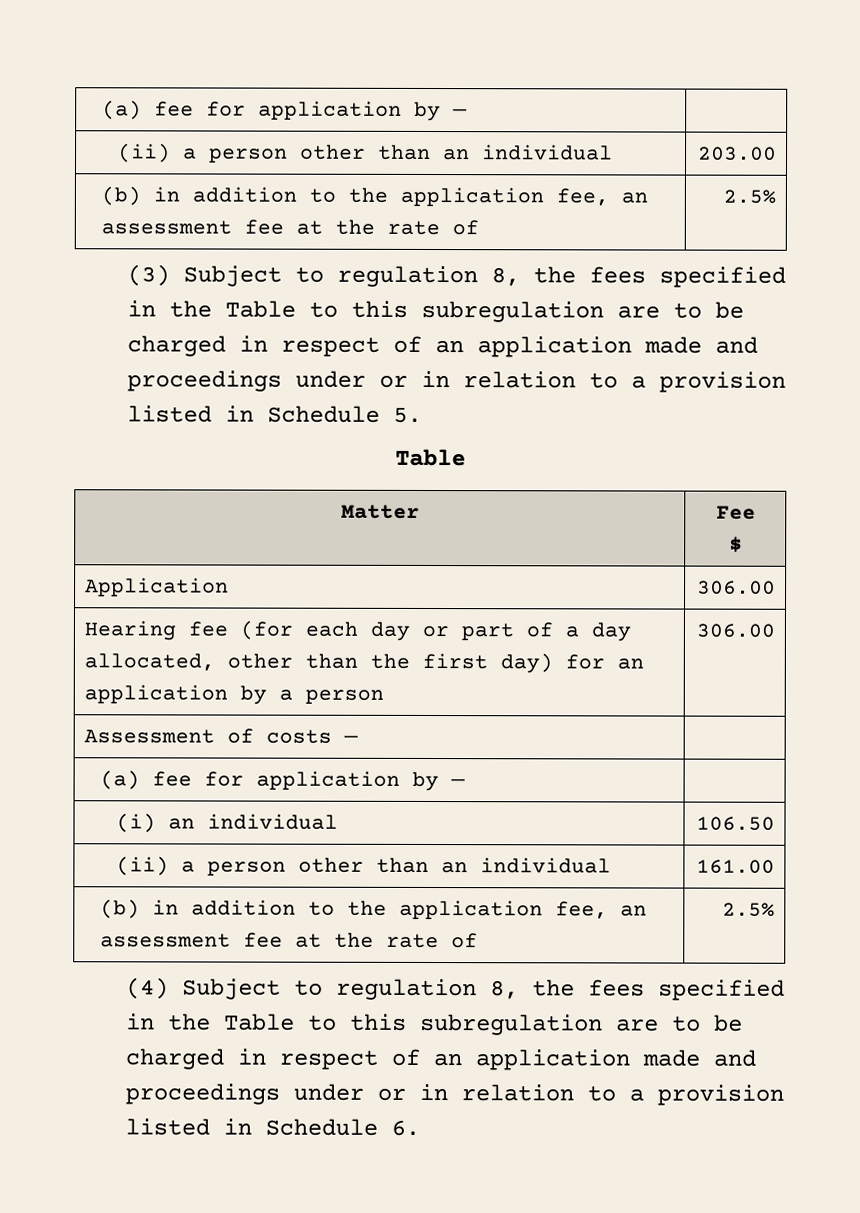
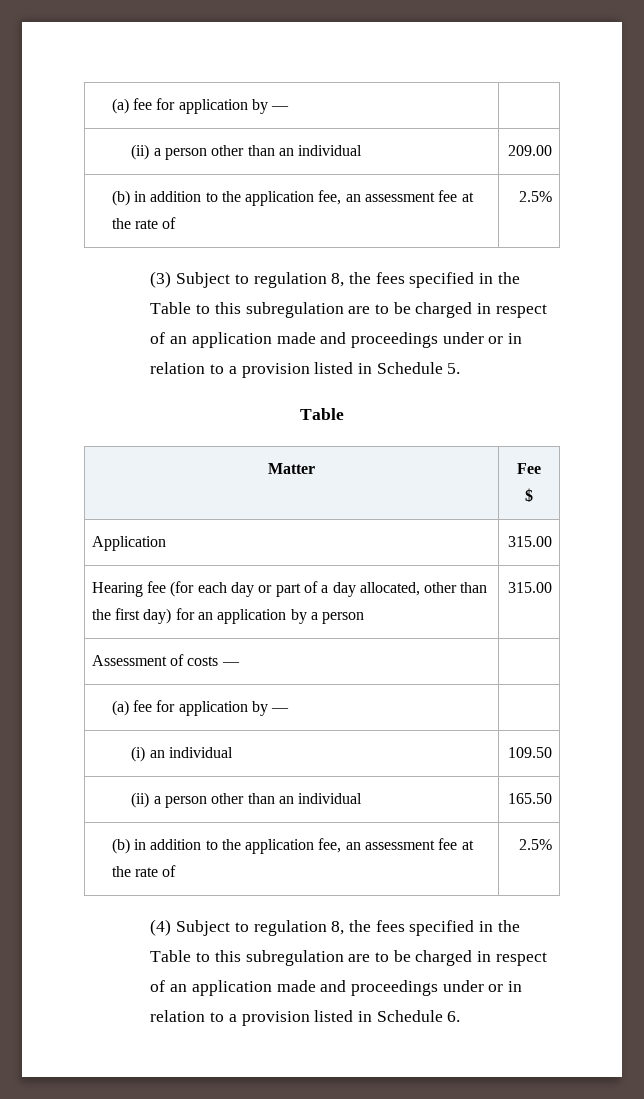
- (ii) a person other than an individual | 203.00
+ (ii) a person other than an individual | 209.00
- Application | 306.00
+ Application | 315.00
- Hearing fee (for each day or part of a day allocated, other than the first day) for an application by a person | 306.00
+ Hearing fee (for each day or part of a day allocated, other than the first day) for an application by a person | 315.00
- (i) an individual | 106.50
- (ii) a person other than an individual | 161.00
+ (i) an individual | 109.50
+ (ii) a person other than an individual | 165.50

